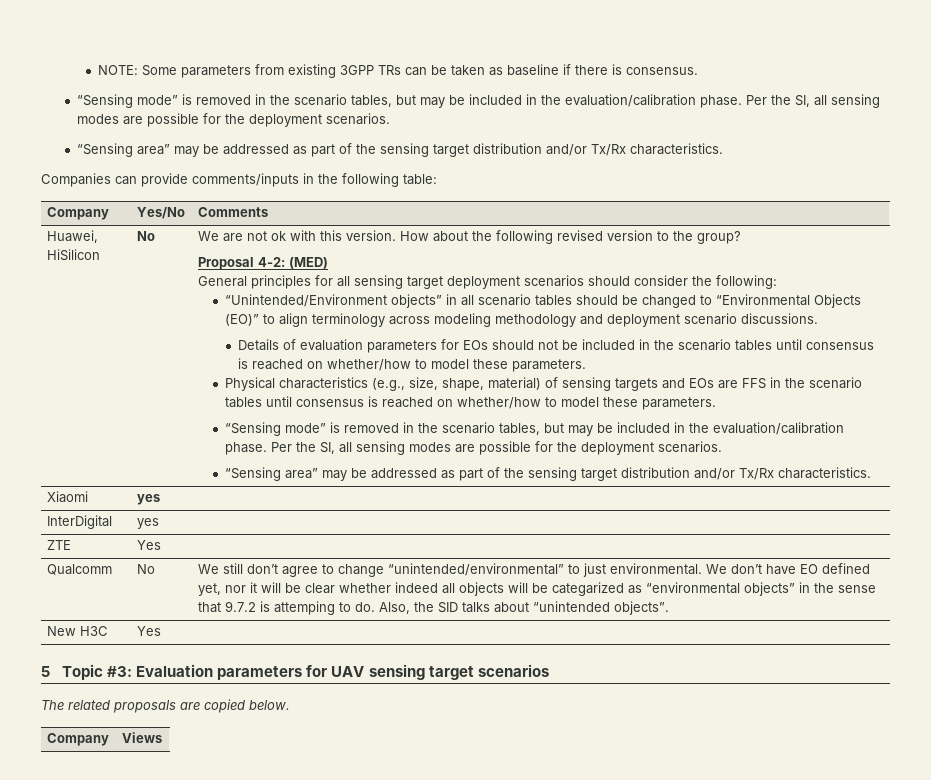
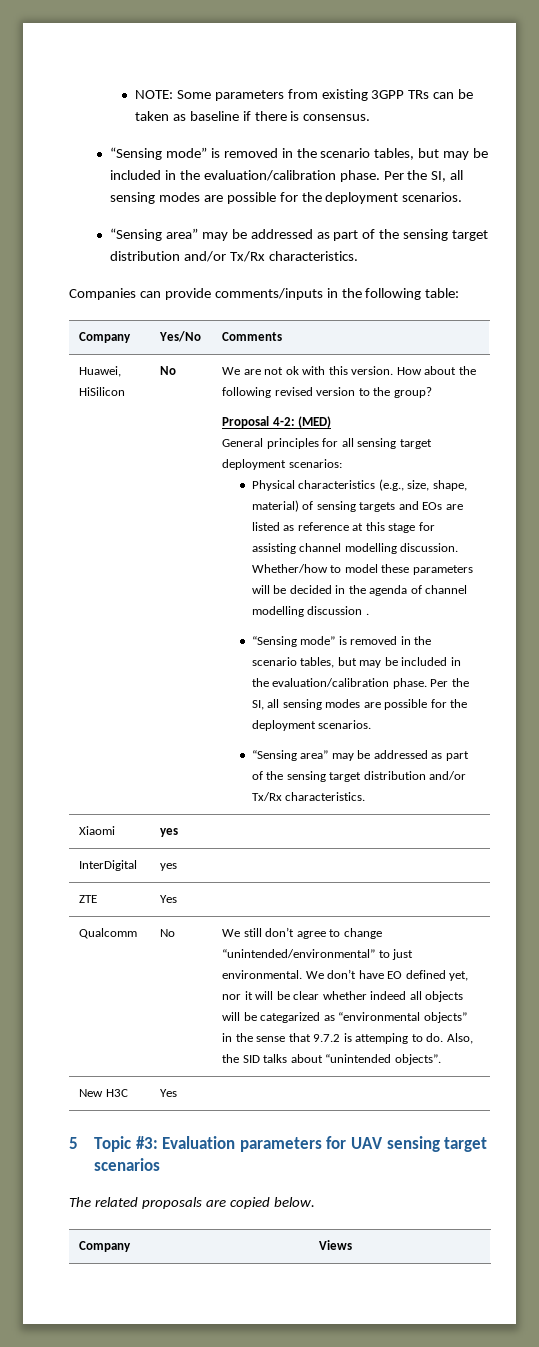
- General principles for all sensing target deployment scenarios should consider the following:
- “Unintended/Environment objects” in all scenario tables should be changed to “Environmental Objects (EO)” to align terminology across modeling methodology and deployment scenario discussions.
- Details of evaluation parameters for EOs should not be included in the scenario tables until consensus is reached on whether/how to model these parameters.
+ General principles for all sensing target deployment scenarios:
- Physical characteristics (e.g., size, shape, material) of sensing targets and EOs are FFS in the scenario tables until consensus is reached on whether/how to model these parameters.
+ Physical characteristics (e.g., size, shape, material) of sensing targets and EOs are listed as reference at this stage for assisting channel modelling discussion. Whether/how to model these parameters will be decided in the agenda of channel modelling discussion .

